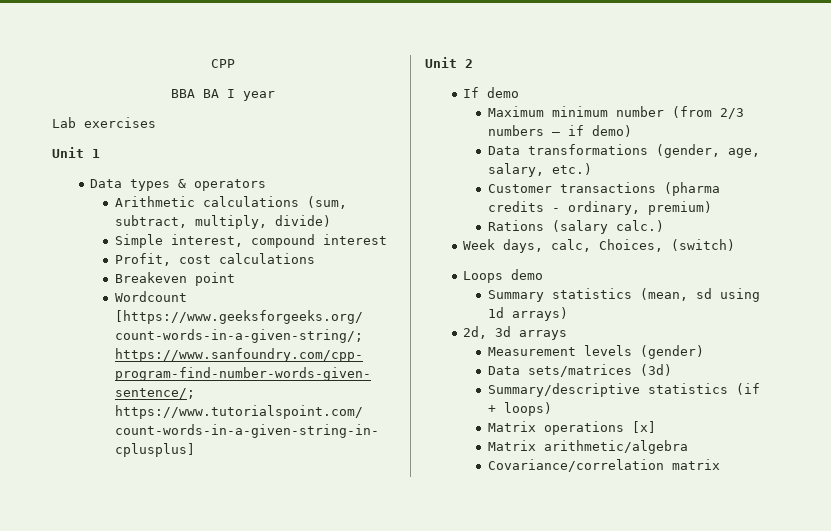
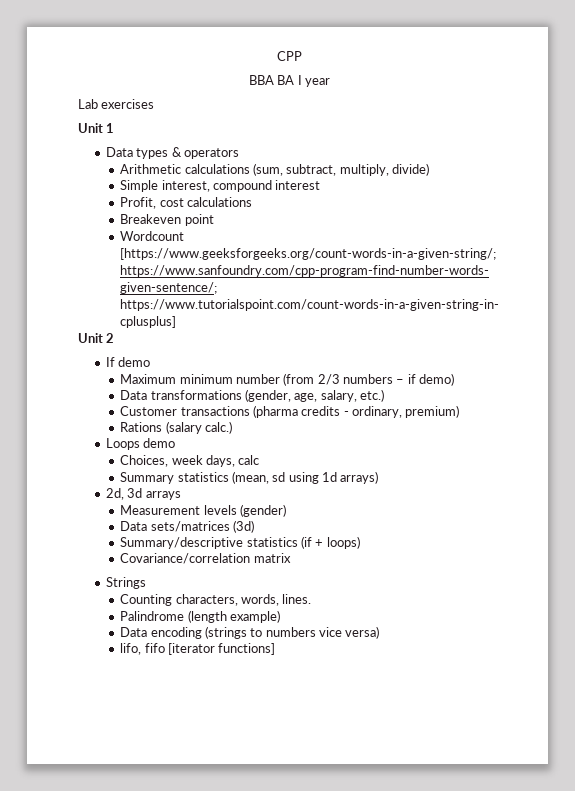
- Week days, calc, Choices, (switch)
  Loops demo
+ Choices, week days, calc
- Matrix operations [x]
- Matrix arithmetic/algebra
  Covariance/correlation matrix
+ Strings
+ Counting characters, words, lines.
+ Palindrome (length example)
+ Data encoding (strings to numbers vice versa)
+ lifo, fifo [iterator functions]

